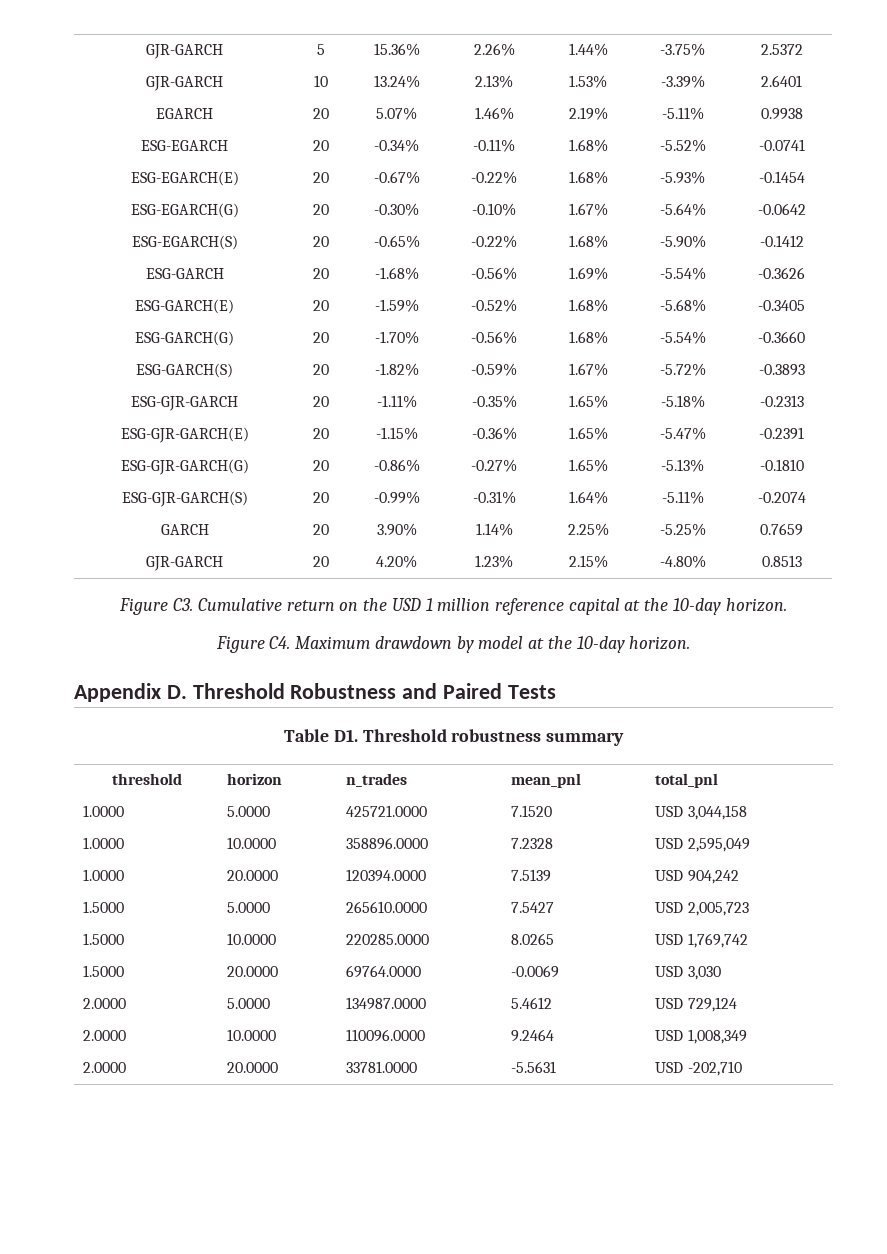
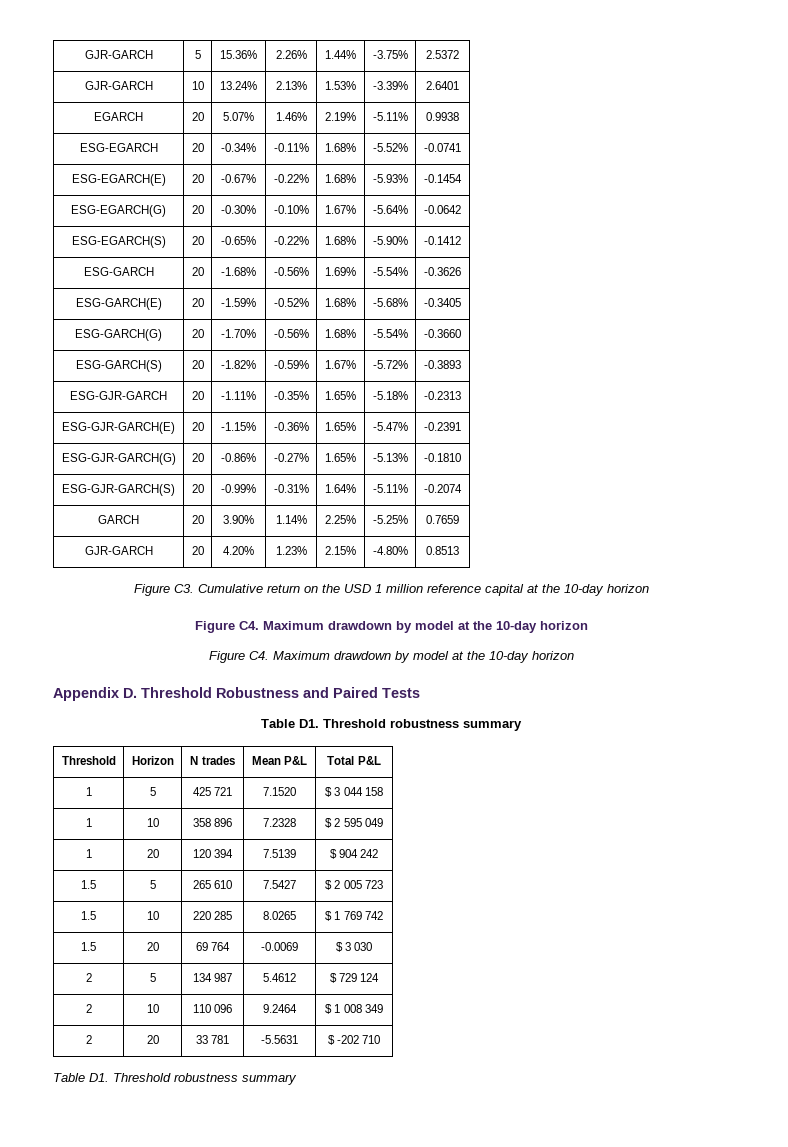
- Figure C3. Cumulative return on the USD 1 million reference capital at the 10-day horizon.
- Figure C4. Maximum drawdown by model at the 10-day horizon.
+ Figure C3. Cumulative return on the USD 1 million reference capital at the 10-day horizon
+ Figure C4. Maximum drawdown by model at the 10-day horizon
+ Figure C4. Maximum drawdown by model at the 10-day horizon
- threshold | horizon | n_trades | mean_pnl | total_pnl
- 1.0000 | 5.0000 | 425721.0000 | 7.1520 | USD 3,044,158
- 1.0000 | 10.0000 | 358896.0000 | 7.2328 | USD 2,595,049
- 1.0000 | 20.0000 | 120394.0000 | 7.5139 | USD 904,242
- 1.5000 | 5.0000 | 265610.0000 | 7.5427 | USD 2,005,723
- 1.5000 | 10.0000 | 220285.0000 | 8.0265 | USD 1,769,742
- 1.5000 | 20.0000 | 69764.0000 | -0.0069 | USD 3,030
- 2.0000 | 5.0000 | 134987.0000 | 5.4612 | USD 729,124
- 2.0000 | 10.0000 | 110096.0000 | 9.2464 | USD 1,008,349
- 2.0000 | 20.0000 | 33781.0000 | -5.5631 | USD -202,710
+ Threshold | Horizon | N trades | Mean P&L | Total P&L
+ 1 | 5 | 425 721 | 7.1520 | $ 3 044 158
+ 1 | 10 | 358 896 | 7.2328 | $ 2 595 049
+ 1 | 20 | 120 394 | 7.5139 | $ 904 242
+ 1.5 | 5 | 265 610 | 7.5427 | $ 2 005 723
+ 1.5 | 10 | 220 285 | 8.0265 | $ 1 769 742
+ 1.5 | 20 | 69 764 | -0.0069 | $ 3 030
+ 2 | 5 | 134 987 | 5.4612 | $ 729 124
+ 2 | 10 | 110 096 | 9.2464 | $ 1 008 349
+ 2 | 20 | 33 781 | -5.5631 | $ -202 710
+ Table D1. Threshold robustness summary

